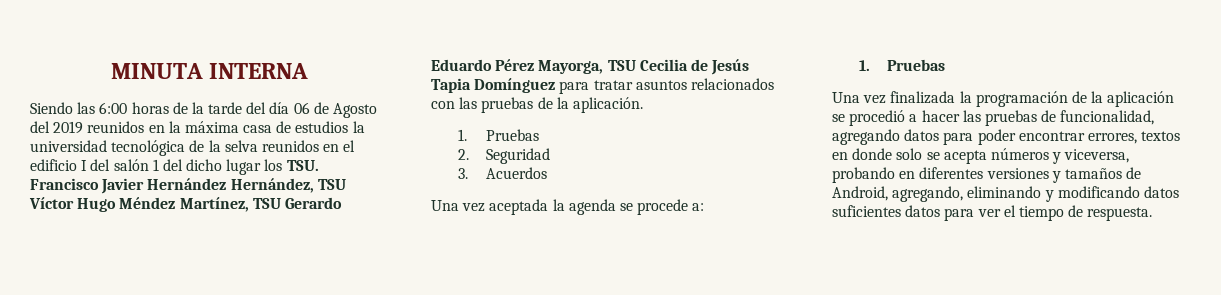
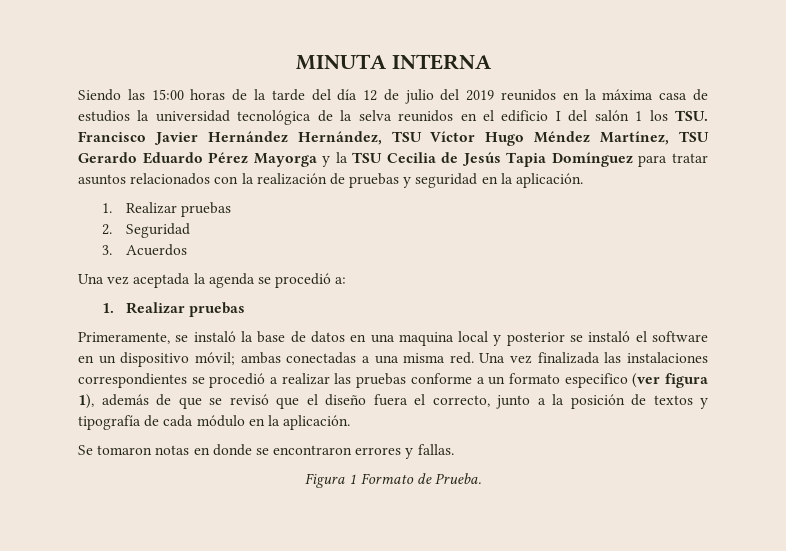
- Siendo las 6:00 horas de la tarde del día 06 de Agosto del 2019 reunidos en la máxima casa de estudios la universidad tecnológica de la selva reunidos en el edificio I del salón 1 del dicho lugar los TSU. Francisco Javier Hernández Hernández, TSU Víctor Hugo Méndez Martínez, TSU Gerardo Eduardo Pérez Mayorga, TSU Cecilia de Jesús Tapia Domínguez para tratar asuntos relacionados con las pruebas de la aplicación.
- 1. Pruebas
+ Siendo las 15:00 horas de la tarde del día 12 de julio del 2019 reunidos en la máxima casa de estudios la universidad tecnológica de la selva reunidos en el edificio I del salón 1 los TSU. Francisco Javier Hernández Hernández, TSU Víctor Hugo Méndez Martínez, TSU Gerardo Eduardo Pérez Mayorga y la TSU Cecilia de Jesús Tapia Domínguez para tratar asuntos relacionados con la realización de pruebas y seguridad en la aplicación.
+ 1. Realizar pruebas
- Una vez aceptada la agenda se procede a:
- 1. Pruebas
- Una vez finalizada la programación de la aplicación se procedió a hacer las pruebas de funcionalidad, agregando datos para poder encontrar errores, textos en donde solo se acepta números y viceversa, probando en diferentes versiones y tamaños de Android, agregando, eliminando y modificando datos suficientes datos para ver el tiempo de respuesta.
+ Una vez aceptada la agenda se procedió a:
+ 1. Realizar pruebas
+ Primeramente, se instaló la base de datos en una maquina local y posterior se instaló el software en un dispositivo móvil; ambas conectadas a una misma red. Una vez finalizada las instalaciones correspondientes se procedió a realizar las pruebas conforme a un formato especifico (ver figura 1), además de que se revisó que el diseño fuera el correcto, junto a la posición de textos y tipografía de cada módulo en la aplicación.
+ Se tomaron notas en donde se encontraron errores y fallas.
+ Figura 1 Formato de Prueba.

